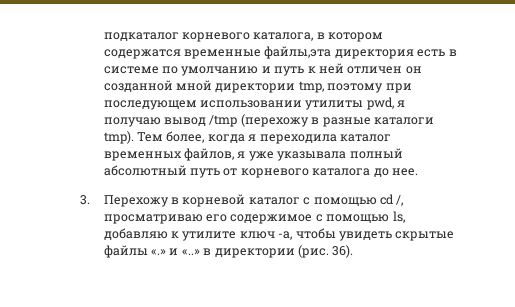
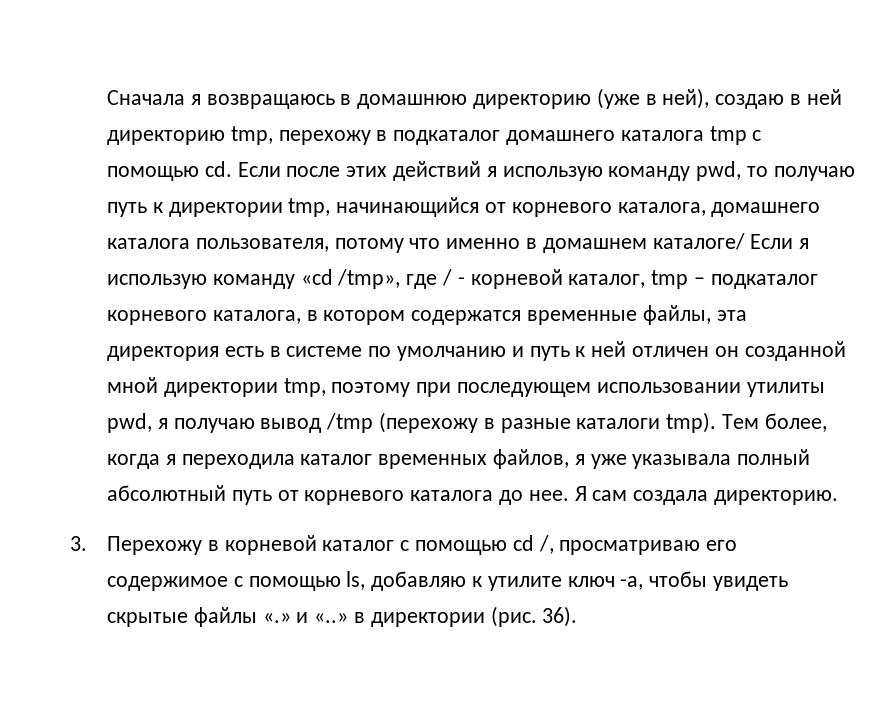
- подкаталог корневого каталога, в котором содержатся временные файлы,эта директория есть в системе по умолчанию и путь к ней отличен он созданной мной директории tmp, поэтому при последующем использовании утилиты pwd, я получаю вывод /tmp (перехожу в разные каталоги tmp).
+ Сначала я возвращаюсь в домашнюю директорию (уже в ней), создаю в ней директорию tmp, перехожу в подкаталог домашнего каталога tmp с помощью cd. Если после этих действий я использую команду pwd, то получаю путь к директории tmp, начинающийся от корневого каталога, домашнего каталога пользователя, потому что именно в домашнем каталоге/ Если я использую команду «cd /tmp», где / - корневой каталог, tmp – подкаталог корневого каталога, в котором содержатся временные файлы, эта директория есть в системе по умолчанию и путь к ней отличен он созданной мной директории tmp, поэтому при последующем использовании утилиты pwd, я получаю вывод /tmp (перехожу в разные каталоги tmp).
+ Я сам создала директорию.

